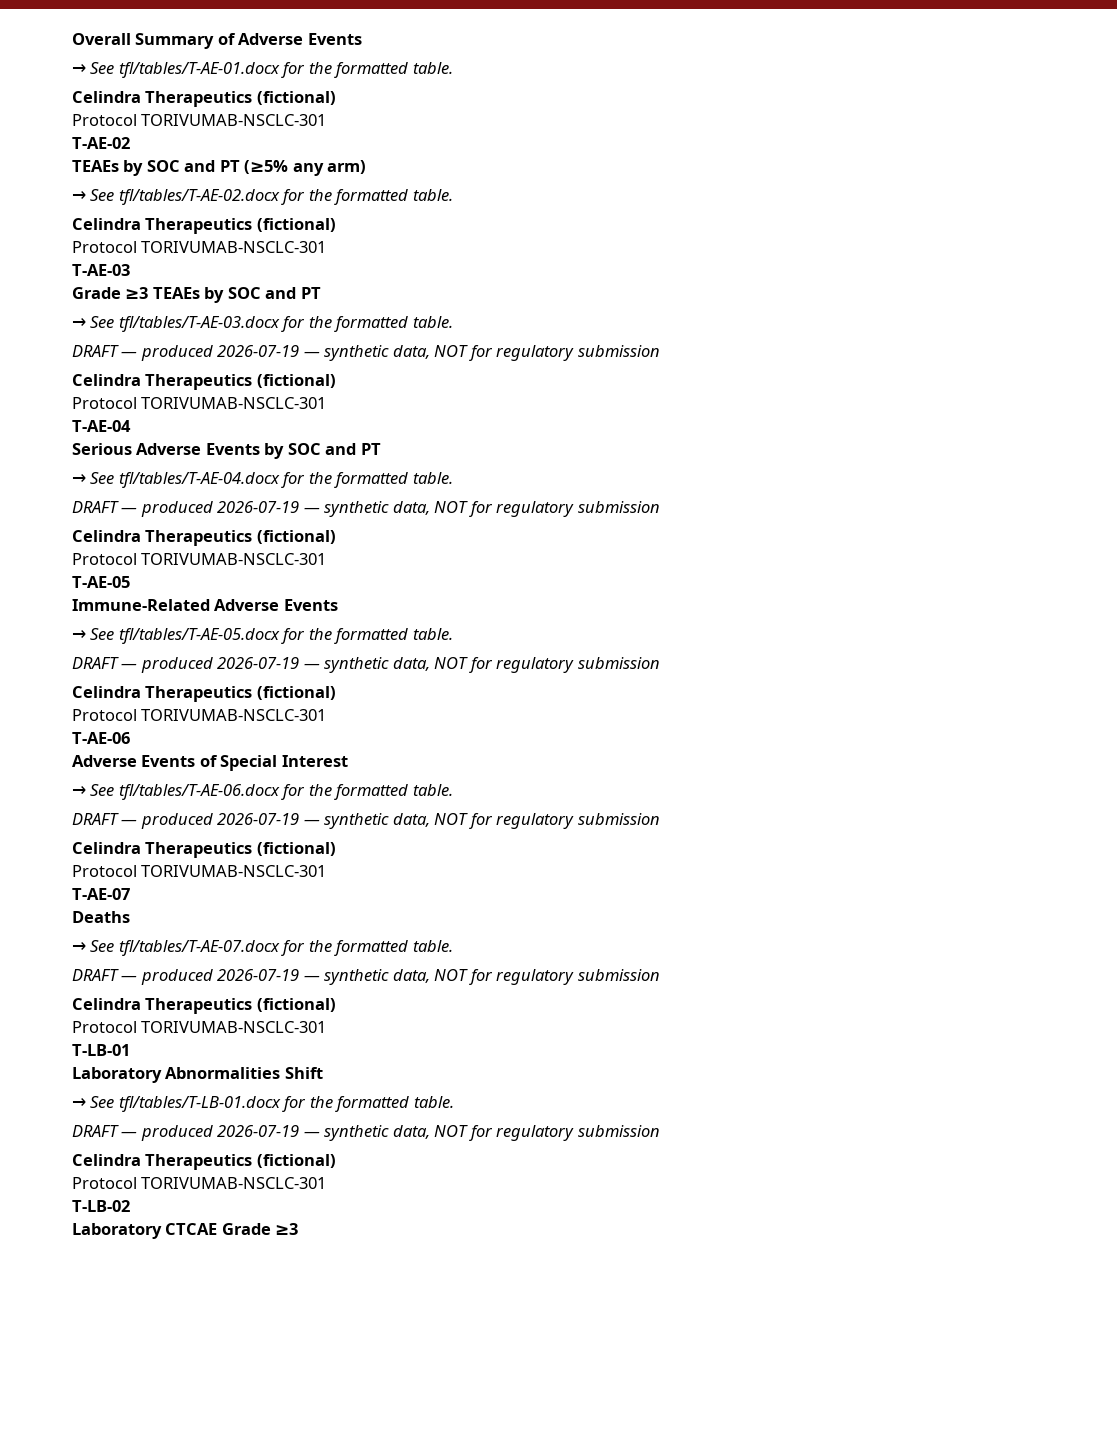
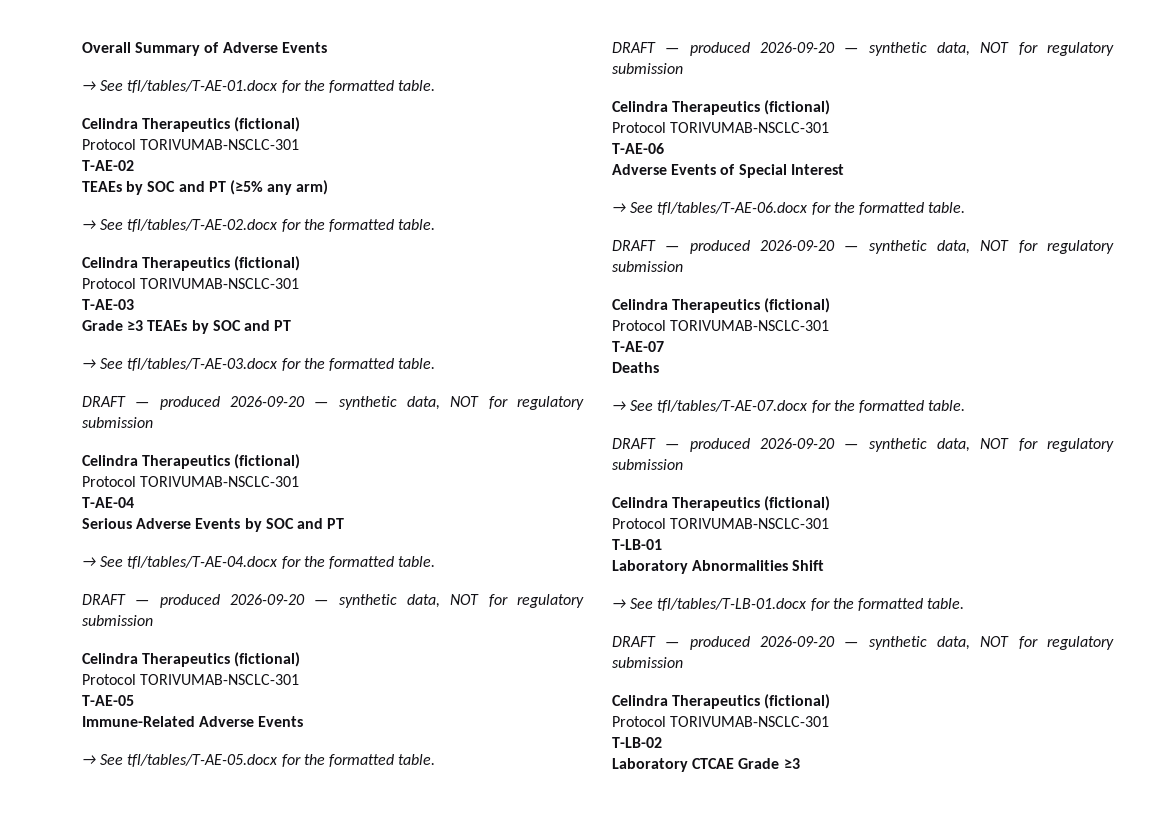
  → See tfl/tables/T-AE-03.docx for the formatted table.
- DRAFT — produced 2026-07-19 — synthetic data, NOT for regulatory submission
+ DRAFT — produced 2026-09-20 — synthetic data, NOT for regulatory submission
  → See tfl/tables/T-AE-04.docx for the formatted table.
- DRAFT — produced 2026-07-19 — synthetic data, NOT for regulatory submission
+ DRAFT — produced 2026-09-20 — synthetic data, NOT for regulatory submission
  → See tfl/tables/T-AE-05.docx for the formatted table.
- DRAFT — produced 2026-07-19 — synthetic data, NOT for regulatory submission
+ DRAFT — produced 2026-09-20 — synthetic data, NOT for regulatory submission
  → See tfl/tables/T-AE-06.docx for the formatted table.
- DRAFT — produced 2026-07-19 — synthetic data, NOT for regulatory submission
+ DRAFT — produced 2026-09-20 — synthetic data, NOT for regulatory submission
  → See tfl/tables/T-AE-07.docx for the formatted table.
- DRAFT — produced 2026-07-19 — synthetic data, NOT for regulatory submission
+ DRAFT — produced 2026-09-20 — synthetic data, NOT for regulatory submission
  → See tfl/tables/T-LB-01.docx for the formatted table.
- DRAFT — produced 2026-07-19 — synthetic data, NOT for regulatory submission
+ DRAFT — produced 2026-09-20 — synthetic data, NOT for regulatory submission

